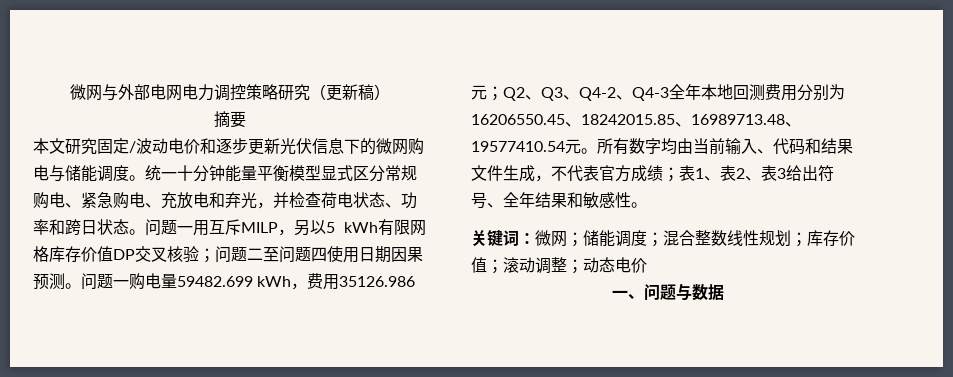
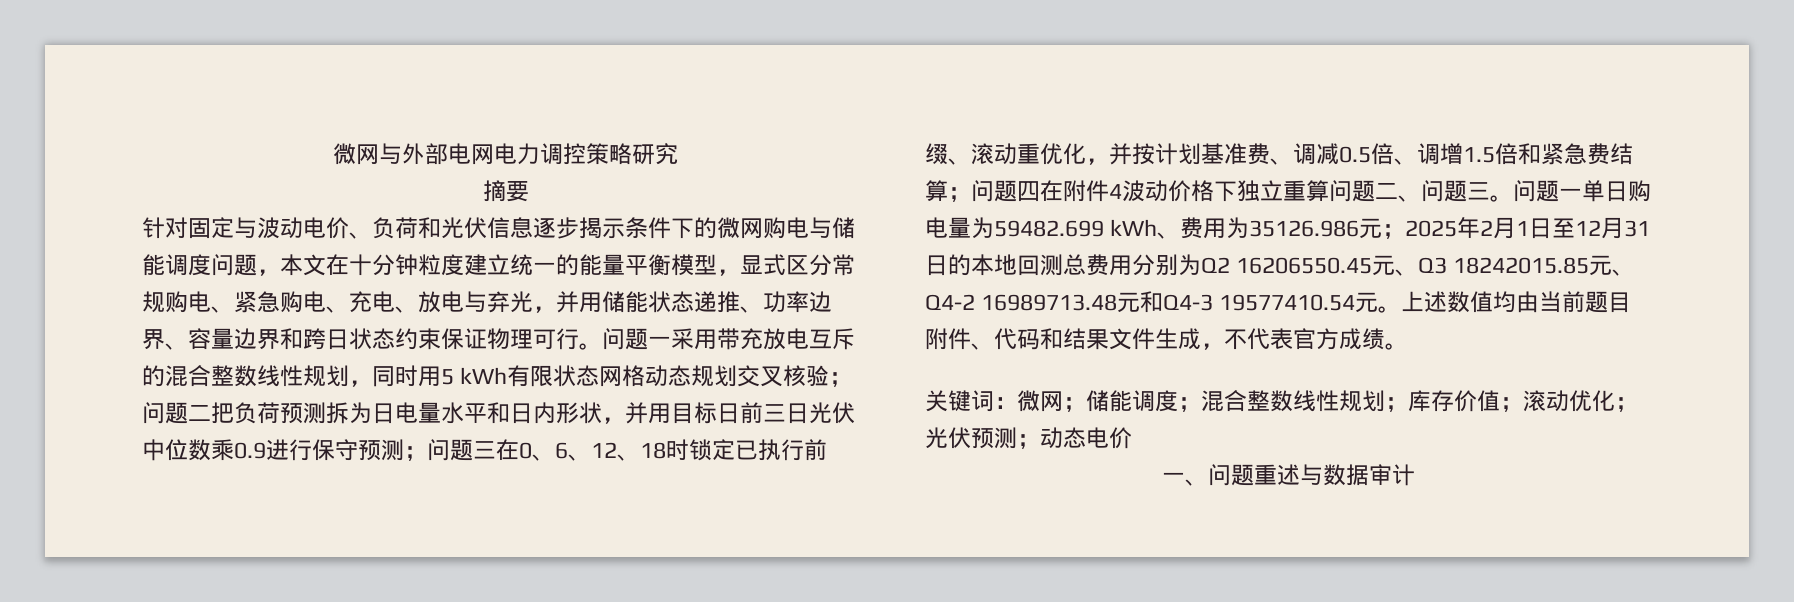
- 微网与外部电网电力调控策略研究（更新稿）
+ 微网与外部电网电力调控策略研究
- 本文研究固定/波动电价和逐步更新光伏信息下的微网购电与储能调度。统一十分钟能量平衡模型显式区分常规购电、紧急购电、充放电和弃光，并检查荷电状态、功率和跨日状态。问题一用互斥MILP，另以5 kWh有限网格库存价值DP交叉核验；问题二至问题四使用日期因果预测。问题一购电量59482.699 kWh，费用35126.986元；Q2、Q3、Q4-2、Q4-3全年本地回测费用分别为16206550.45、18242015.85、16989713.48、19577410.54元。所有数字均由当前输入、代码和结果文件生成，不代表官方成绩；表1、表2、表3给出符号、全年结果和敏感性。
+ 针对固定与波动电价、负荷和光伏信息逐步揭示条件下的微网购电与储能调度问题，本文在十分钟粒度建立统一的能量平衡模型，显式区分常规购电、紧急购电、充电、放电与弃光，并用储能状态递推、功率边界、容量边界和跨日状态约束保证物理可行。问题一采用带充放电互斥的混合整数线性规划，同时用5 kWh有限状态网格动态规划交叉核验；问题二把负荷预测拆为日电量水平和日内形状，并用目标日前三日光伏中位数乘0.9进行保守预测；问题三在0、6、12、18时锁定已执行前缀、滚动重优化，并按计划基准费、调减0.5倍、调增1.5倍和紧急费结算；问题四在附件4波动价格下独立重算问题二、问题三。问题一单日购电量为59482.699 kWh、费用为35126.986元；2025年2月1日至12月31日的本地回测总费用分别为Q2 16206550.45元、Q3 18242015.85元、Q4-2 16989713.48元和Q4-3 19577410.54元。上述数值均由当前题目附件、代码和结果文件生成，不代表官方成绩。
- 关键词：微网；储能调度；混合整数线性规划；库存价值；滚动调整；动态电价
+ 关键词：微网；储能调度；混合整数线性规划；库存价值；滚动优化；光伏预测；动态电价
- 一、问题与数据
+ 一、问题重述与数据审计

